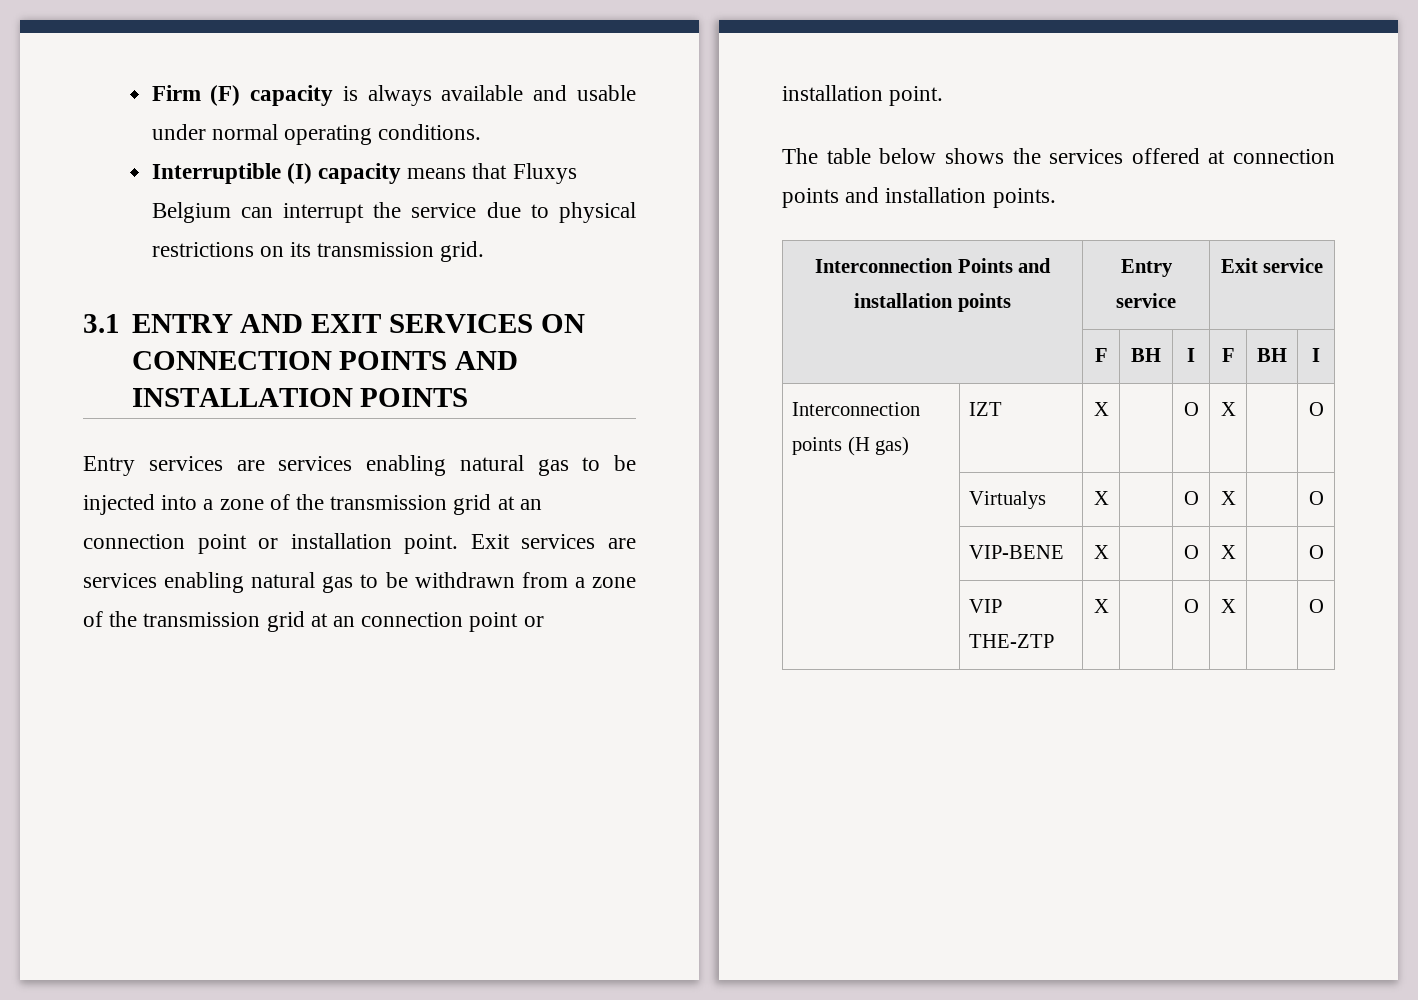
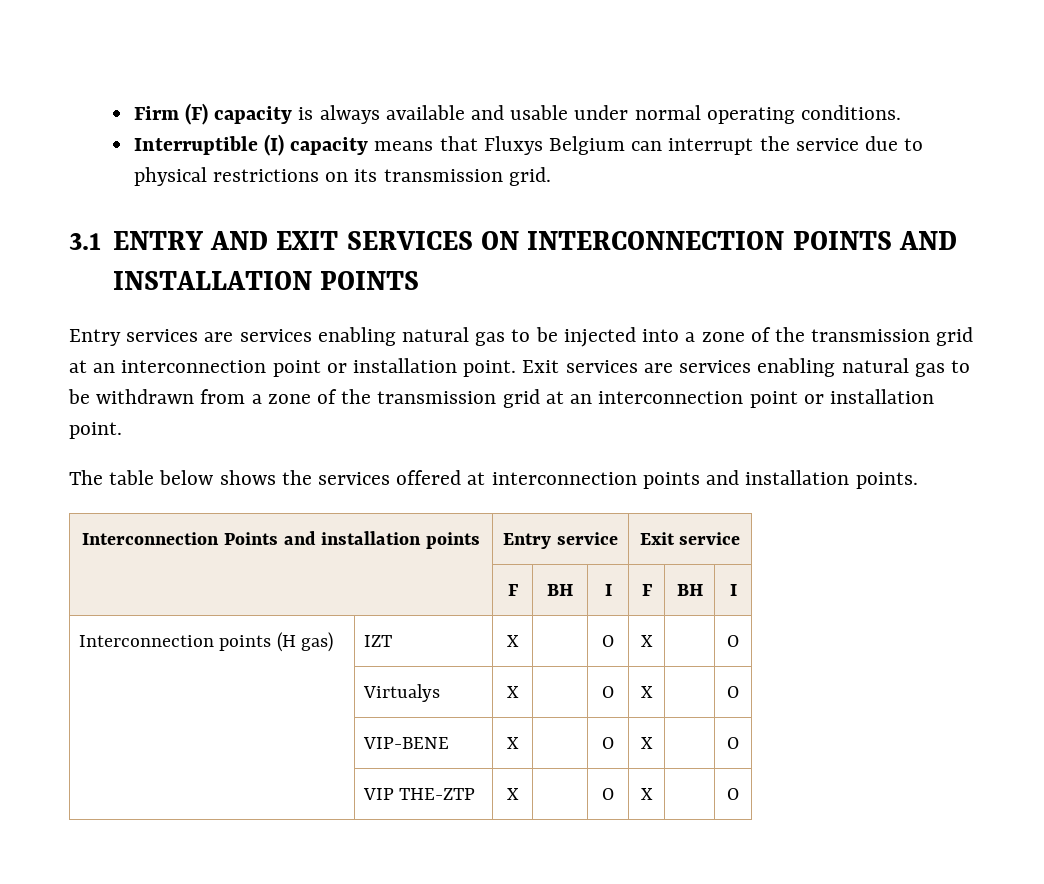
- 3.1 ENTRY AND EXIT SERVICES ON CONNECTION POINTS AND INSTALLATION POINTS
+ 3.1 ENTRY AND EXIT SERVICES ON INTERCONNECTION POINTS AND INSTALLATION POINTS
- Entry services are services enabling natural gas to be injected into a zone of the transmission grid at an connection point or installation point.
+ Entry services are services enabling natural gas to be injected into a zone of the transmission grid at an interconnection point or installation point.
- Exit services are services enabling natural gas to be withdrawn from a zone of the transmission grid at an connection point or installation point.
+ Exit services are services enabling natural gas to be withdrawn from a zone of the transmission grid at an interconnection point or installation point.
- The table below shows the services offered at connection points and installation points.
+ The table below shows the services offered at interconnection points and installation points.

